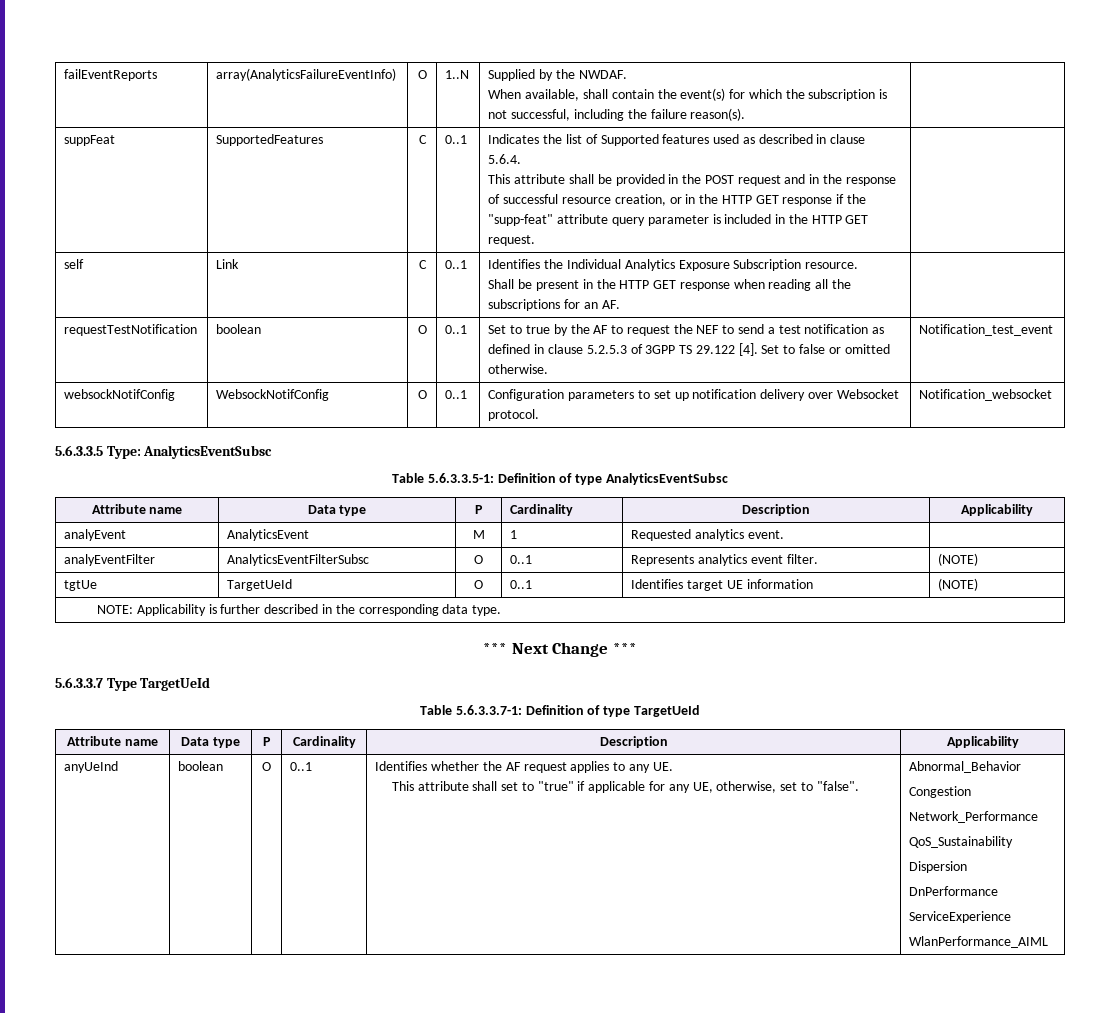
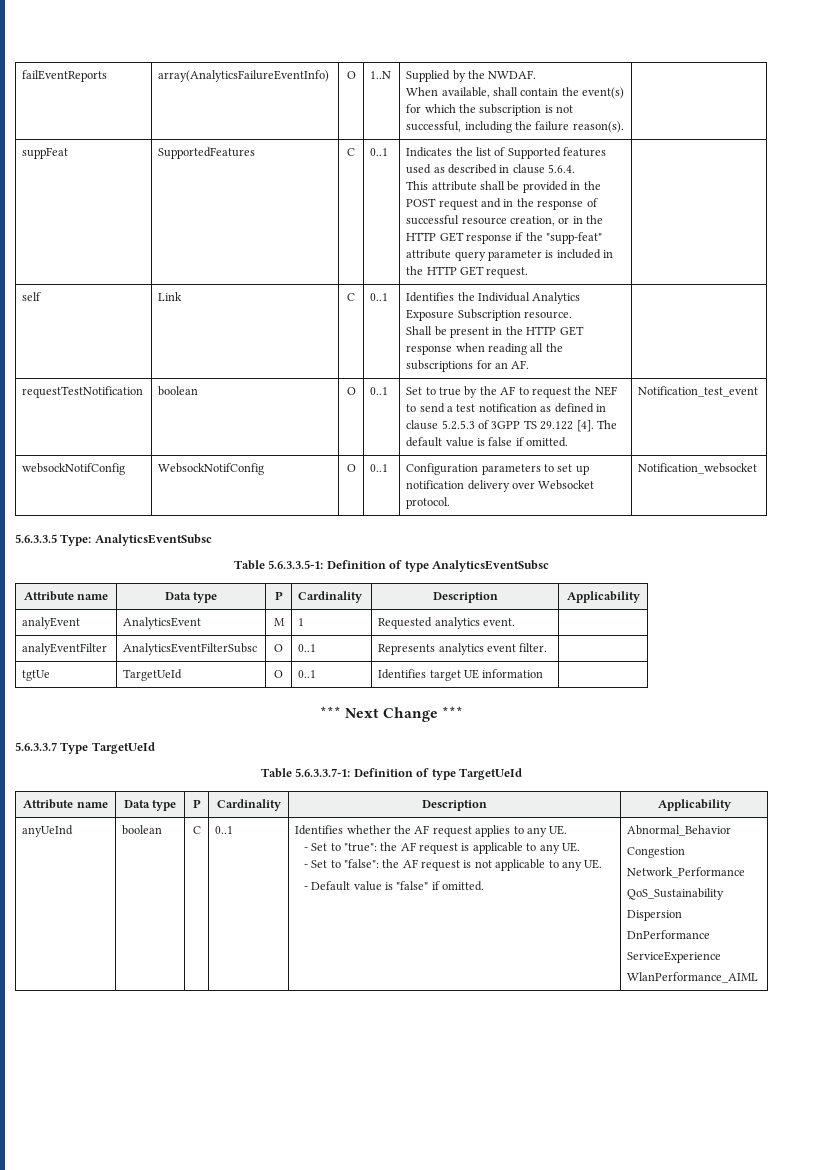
- requestTestNotification | boolean | O | 0..1 | Set to true by the AF to request the NEF to send a test notification as defined in clause 5.2.5.3 of 3GPP TS 29.122 [4]. Set to false or omitted otherwise. | Notification_test_event
+ requestTestNotification | boolean | O | 0..1 | Set to true by the AF to request the NEF to send a test notification as defined in clause 5.2.5.3 of 3GPP TS 29.122 [4]. The default value is false if omitted. | Notification_test_event
- analyEventFilter | AnalyticsEventFilterSubsc | O | 0..1 | Represents analytics event filter. | (NOTE)
+ analyEventFilter | AnalyticsEventFilterSubsc | O | 0..1 | Represents analytics event filter. |
- tgtUe | TargetUeId | O | 0..1 | Identifies target UE information | (NOTE)
- NOTE: Applicability is further described in the corresponding data type.
+ tgtUe | TargetUeId | O | 0..1 | Identifies target UE information |
- anyUeInd | boolean | O
+ anyUeInd | boolean | C
- This attribute shall set to "true" if applicable for any UE, otherwise, set to "false".
+ - Set to "true": the AF request is applicable to any UE.
+ - Set to "false": the AF request is not applicable to any UE.
+ - Default value is "false" if omitted.

